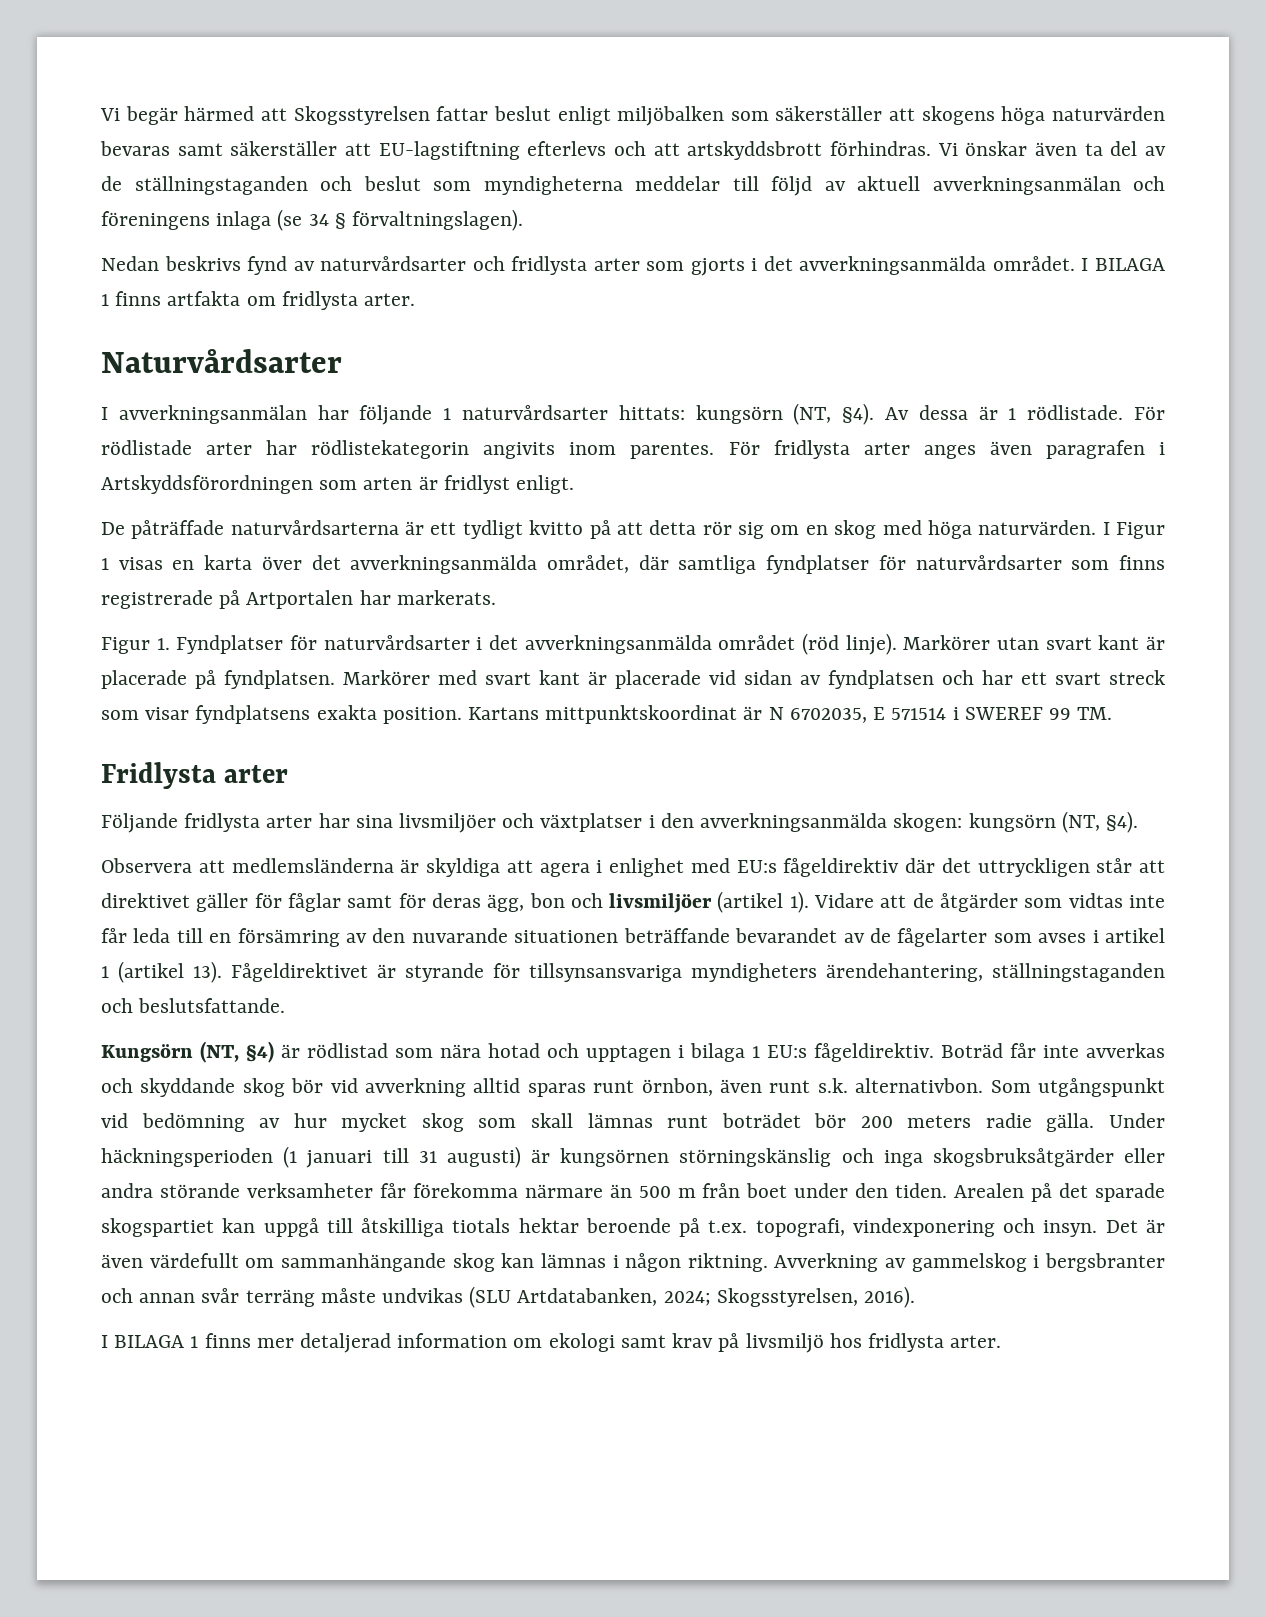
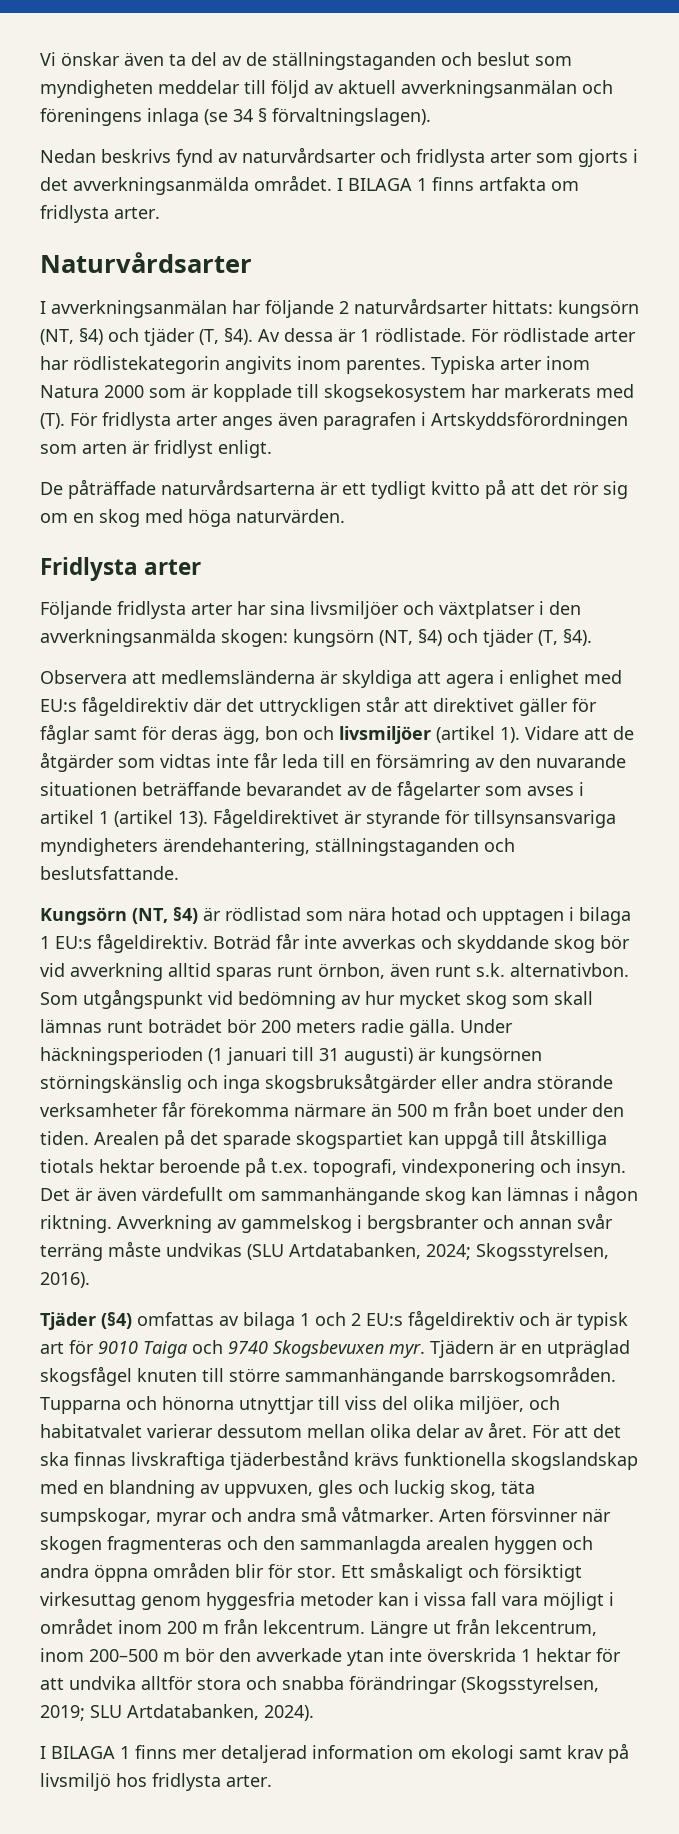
- Vi begär härmed att Skogsstyrelsen fattar beslut enligt miljöbalken som säkerställer att skogens höga naturvärden bevaras samt säkerställer att EU-lagstiftning efterlevs och att artskyddsbrott förhindras. Vi önskar även ta del av de ställningstaganden och beslut som myndigheterna meddelar till följd av aktuell avverkningsanmälan och föreningens inlaga (se 34 § förvaltningslagen).
+ Vi önskar även ta del av de ställningstaganden och beslut som myndigheten meddelar till följd av aktuell avverkningsanmälan och föreningens inlaga (se 34 § förvaltningslagen).
- I avverkningsanmälan har följande 1 naturvårdsarter hittats: kungsörn (NT, §4).
+ I avverkningsanmälan har följande 2 naturvårdsarter hittats: kungsörn (NT, §4) och tjäder (T, §4).
- För fridlysta arter anges även paragrafen i Artskyddsförordningen som arten är fridlyst enligt.
+ Typiska arter inom Natura 2000 som är kopplade till skogsekosystem har markerats med (T). För fridlysta arter anges även paragrafen i Artskyddsförordningen som arten är fridlyst enligt.
- De påträffade naturvårdsarterna är ett tydligt kvitto på att detta rör sig om en skog med höga naturvärden. I Figur 1 visas en karta över det avverkningsanmälda området, där samtliga fyndplatser för naturvårdsarter som finns registrerade på Artportalen har markerats.
- Figur 1. Fyndplatser för naturvårdsarter i det avverkningsanmälda området (röd linje). Markörer utan svart kant är placerade på fyndplatsen. Markörer med svart kant är placerade vid sidan av fyndplatsen och har ett svart streck som visar fyndplatsens exakta position. Kartans mittpunktskoordinat är N 6702035, E 571514 i SWEREF 99 TM.
+ De påträffade naturvårdsarterna är ett tydligt kvitto på att det rör sig om en skog med höga naturvärden.
- Följande fridlysta arter har sina livsmiljöer och växtplatser i den avverkningsanmälda skogen: kungsörn (NT, §4).
+ Följande fridlysta arter har sina livsmiljöer och växtplatser i den avverkningsanmälda skogen: kungsörn (NT, §4) och tjäder (T, §4).
+ Tjäder (§4) omfattas av bilaga 1 och 2 EU:s fågeldirektiv och är typisk art för 9010 Taiga och 9740 Skogsbevuxen myr. Tjädern är en utpräglad skogsfågel knuten till större sammanhängande barrskogsområden. Tupparna och hönorna utnyttjar till viss del olika miljöer, och habitatvalet varierar dessutom mellan olika delar av året. För att det ska finnas livskraftiga tjäderbestånd krävs funktionella skogslandskap med en blandning av uppvuxen, gles och luckig skog, täta sumpskogar, myrar och andra små våtmarker. Arten försvinner när skogen fragmenteras och den sammanlagda arealen hyggen och andra öppna områden blir för stor. Ett småskaligt och försiktigt virkesuttag genom hyggesfria metoder kan i vissa fall vara möjligt i området inom 200 m från lekcentrum. Längre ut från lekcentrum, inom 200–500 m bör den avverkade ytan inte överskrida 1 hektar för att undvika alltför stora och snabba förändringar (Skogsstyrelsen, 2019; SLU Artdatabanken, 2024).

